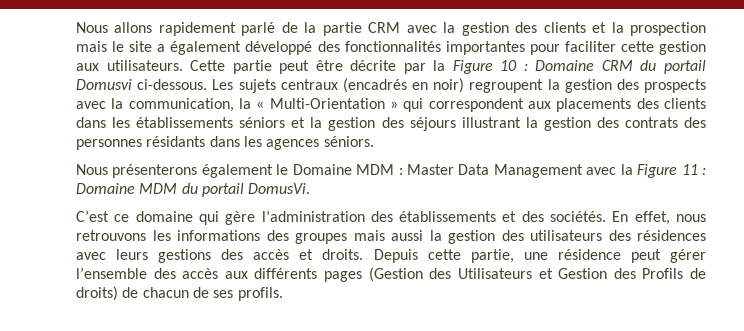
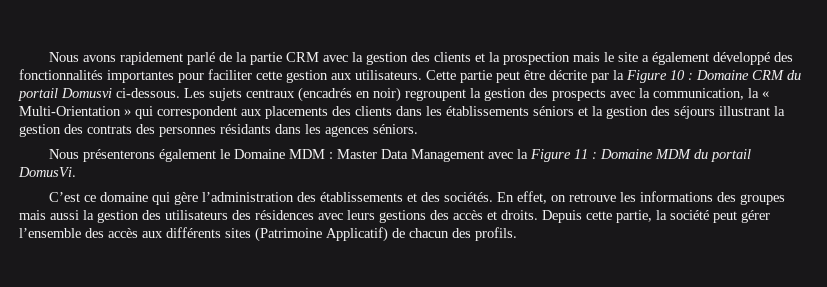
- Nous allons rapidement parlé de la partie CRM avec la gestion des clients et la prospection mais le site a également développé des fonctionnalités importantes pour faciliter cette gestion aux utilisateurs.
+ Nous avons rapidement parlé de la partie CRM avec la gestion des clients et la prospection mais le site a également développé des fonctionnalités importantes pour faciliter cette gestion aux utilisateurs.
- En effet, nous retrouvons les informations des groupes mais aussi la gestion des utilisateurs des résidences avec leurs gestions des accès et droits.
+ En effet, on retrouve les informations des groupes mais aussi la gestion des utilisateurs des résidences avec leurs gestions des accès et droits.
- Depuis cette partie, une résidence peut gérer l’ensemble des accès aux différents pages (Gestion des Utilisateurs et Gestion des Profils de droits) de chacun de ses profils.
+ Depuis cette partie, la société peut gérer l’ensemble des accès aux différents sites (Patrimoine Applicatif) de chacun des profils.

